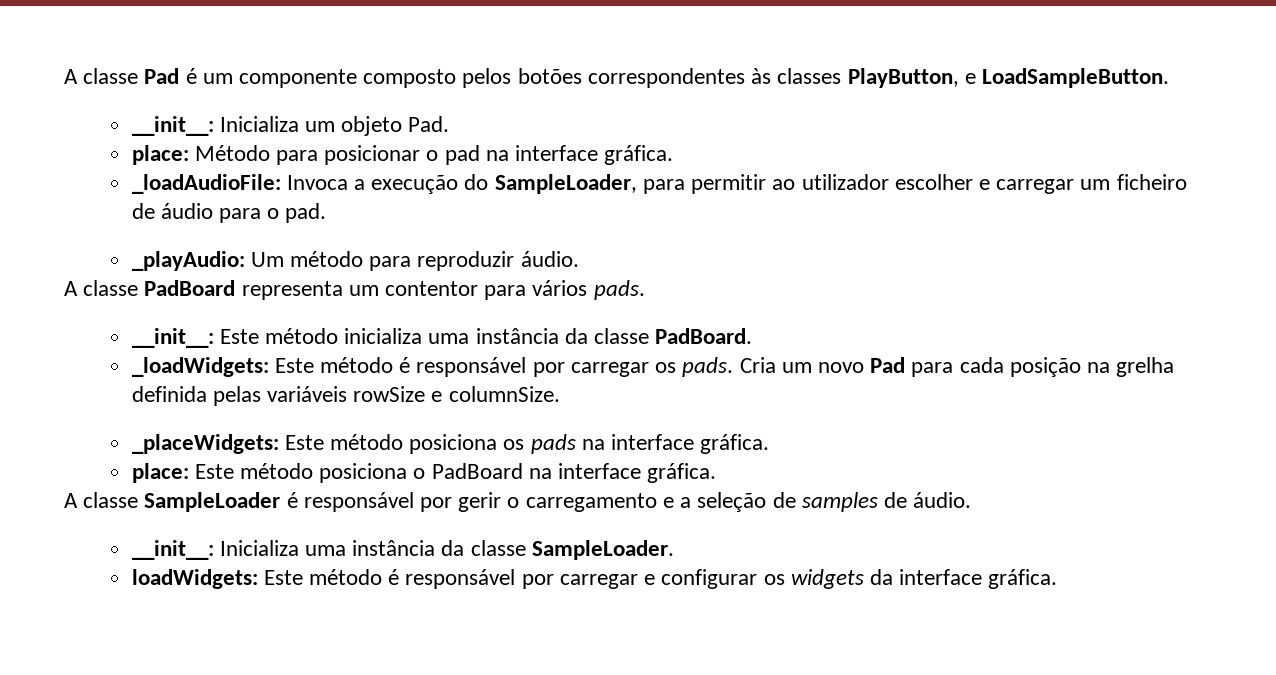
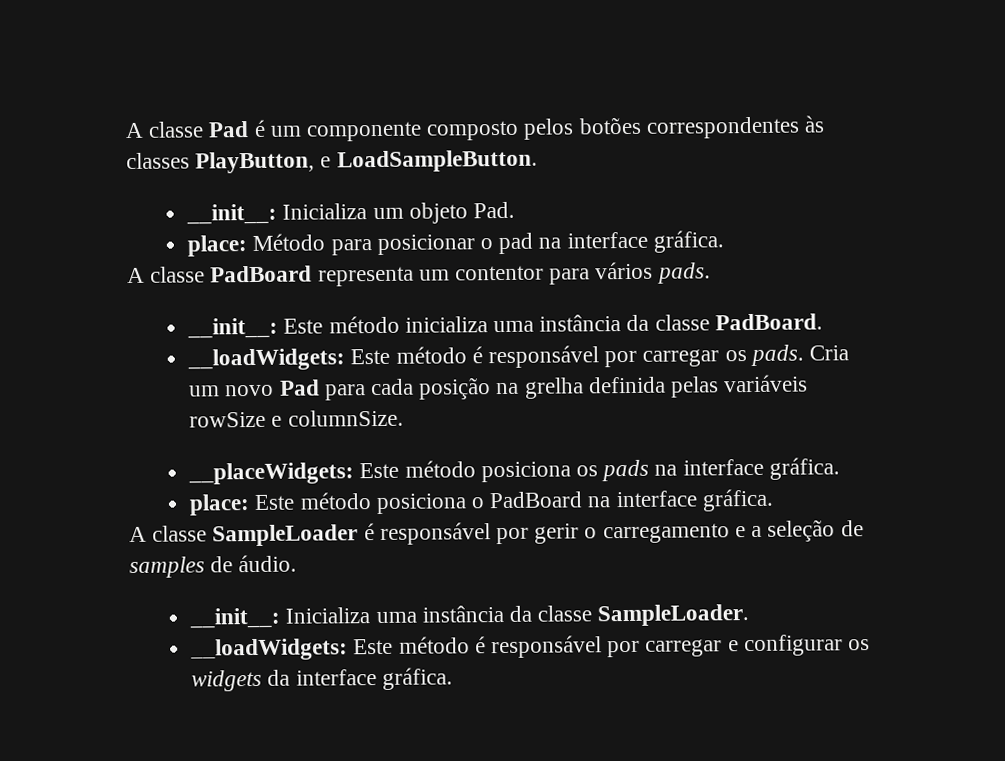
- _loadAudioFile: Invoca a execução do SampleLoader, para permitir ao utilizador escolher e carregar um ficheiro de áudio para o pad.
- _playAudio: Um método para reproduzir áudio.
- _loadWidgets: Este método é responsável por carregar os pads.
+ __loadWidgets: Este método é responsável por carregar os pads.
- _placeWidgets: Este método posiciona os pads na interface gráfica.
+ __placeWidgets: Este método posiciona os pads na interface gráfica.
- loadWidgets: Este método é responsável por carregar e configurar os widgets da interface gráfica.
+ __loadWidgets: Este método é responsável por carregar e configurar os widgets da interface gráfica.

